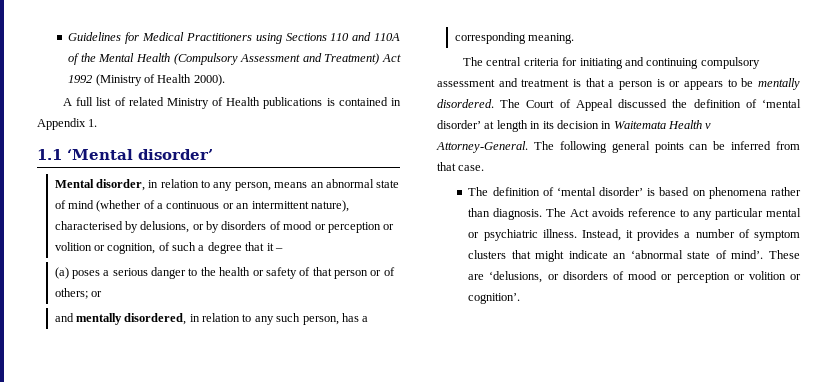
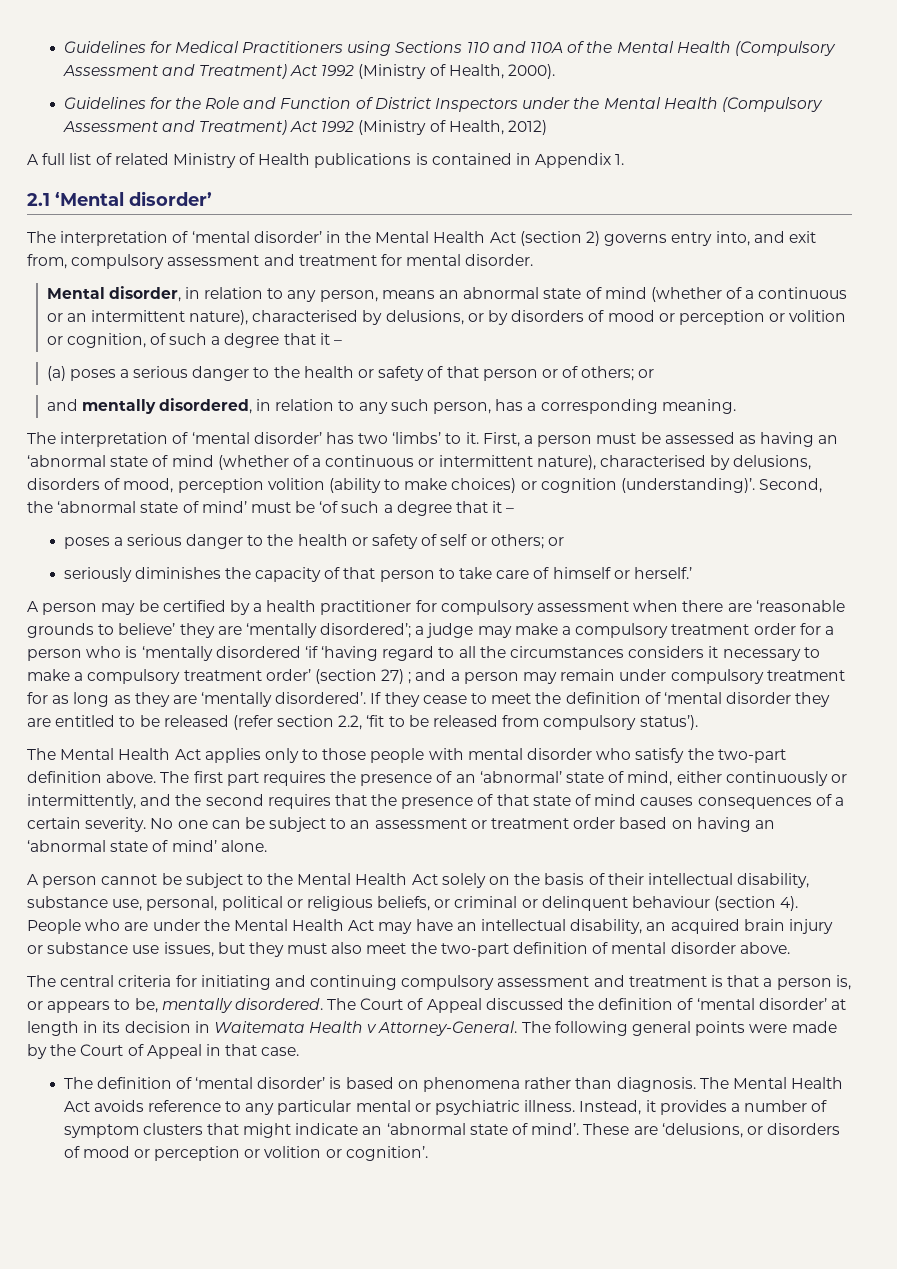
- Guidelines for Medical Practitioners using Sections 110 and 110A of the Mental Health (Compulsory Assessment and Treatment) Act 1992 (Ministry of Health 2000).
+ Guidelines for Medical Practitioners using Sections 110 and 110A of the Mental Health (Compulsory Assessment and Treatment) Act 1992 (Ministry of Health, 2000).
+ Guidelines for the Role and Function of District Inspectors under the Mental Health (Compulsory Assessment and Treatment) Act 1992 (Ministry of Health, 2012)
- 1.1 ‘Mental disorder’
+ 2.1 ‘Mental disorder’
+ The interpretation of ‘mental disorder’ in the Mental Health Act (section 2) governs entry into, and exit from, compulsory assessment and treatment for mental disorder.
+ The interpretation of ‘mental disorder’ has two ‘limbs’ to it. First, a person must be assessed as having an ‘abnormal state of mind (whether of a continuous or intermittent nature), characterised by delusions, disorders of mood, perception volition (ability to make choices) or cognition (understanding)’. Second, the ‘abnormal state of mind’ must be ‘of such a degree that it –
+ poses a serious danger to the health or safety of self or others; or
+ seriously diminishes the capacity of that person to take care of himself or herself.’
+ A person may be certified by a health practitioner for compulsory assessment when there are ‘reasonable grounds to believe’ they are ‘mentally disordered’; a judge may make a compulsory treatment order for a person who is ‘mentally disordered ‘if ‘having regard to all the circumstances considers it necessary to make a compulsory treatment order’ (section 27) ; and a person may remain under compulsory treatment for as long as they are ‘mentally disordered’. If they cease to meet the definition of ‘mental disorder they are entitled to be released (refer section 2.2, ‘fit to be released from compulsory status’).
+ The Mental Health Act applies only to those people with mental disorder who satisfy the two-part definition above. The first part requires the presence of an ‘abnormal’ state of mind, either continuously or intermittently, and the second requires that the presence of that state of mind causes consequences of a certain severity. No one can be subject to an assessment or treatment order based on having an ‘abnormal state of mind’ alone.
+ A person cannot be subject to the Mental Health Act solely on the basis of their intellectual disability, substance use, personal, political or religious beliefs, or criminal or delinquent behaviour (section 4). People who are under the Mental Health Act may have an intellectual disability, an acquired brain injury or substance use issues, but they must also meet the two-part definition of mental disorder above.
- The central criteria for initiating and continuing compulsory assessment and treatment is that a person is or appears to be mentally disordered.
+ The central criteria for initiating and continuing compulsory assessment and treatment is that a person is, or appears to be, mentally disordered.
- The following general points can be inferred from that case.
+ The following general points were made by the Court of Appeal in that case.
- The Act avoids reference to any particular mental or psychiatric illness.
+ The Mental Health Act avoids reference to any particular mental or psychiatric illness.

